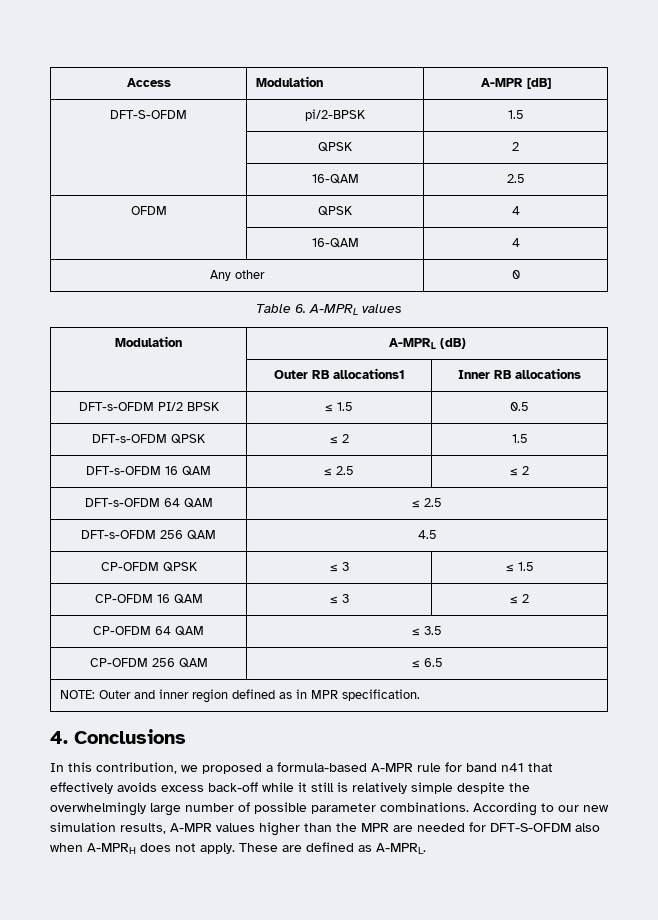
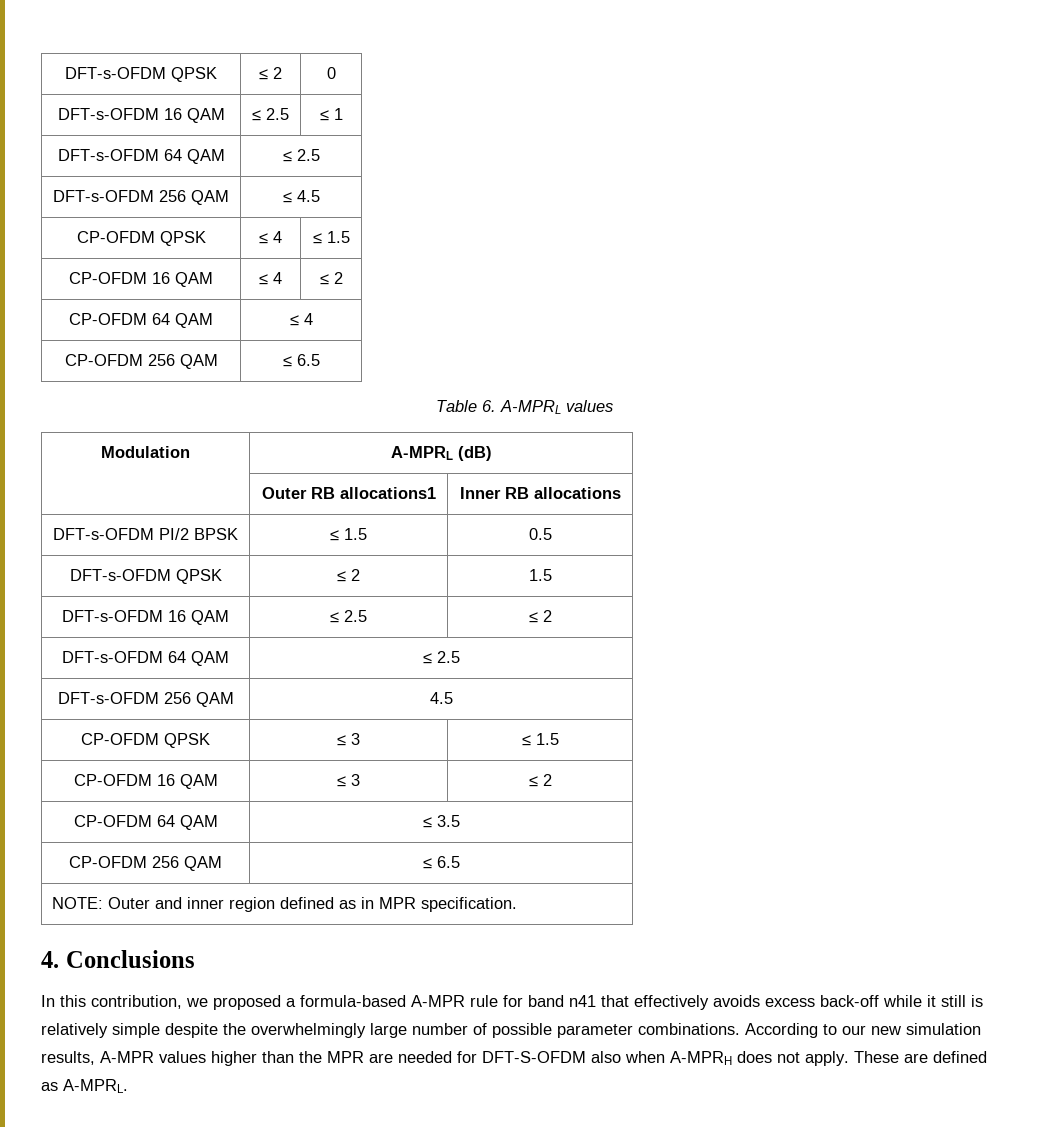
- Access | Modulation | A-MPR [dB]
- DFT-S-OFDM | pi/2-BPSK | 1.5
- | QPSK | 2
- | 16-QAM | 2.5
- OFDM | QPSK | 4
- | 16-QAM | 4
- Any other | 0
+ DFT-s-OFDM QPSK | ≤ 2 | 0
+ DFT-s-OFDM 16 QAM | ≤ 2.5 | ≤ 1
+ DFT-s-OFDM 64 QAM | ≤ 2.5
+ DFT-s-OFDM 256 QAM | ≤ 4.5
+ CP-OFDM QPSK | ≤ 4 | ≤ 1.5
+ CP-OFDM 16 QAM | ≤ 4 | ≤ 2
+ CP-OFDM 64 QAM | ≤ 4
+ CP-OFDM 256 QAM | ≤ 6.5

